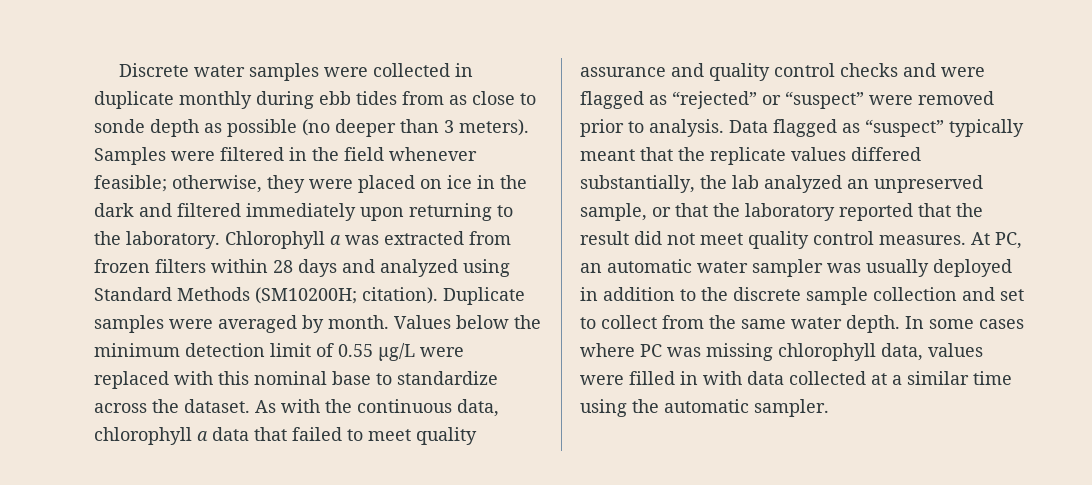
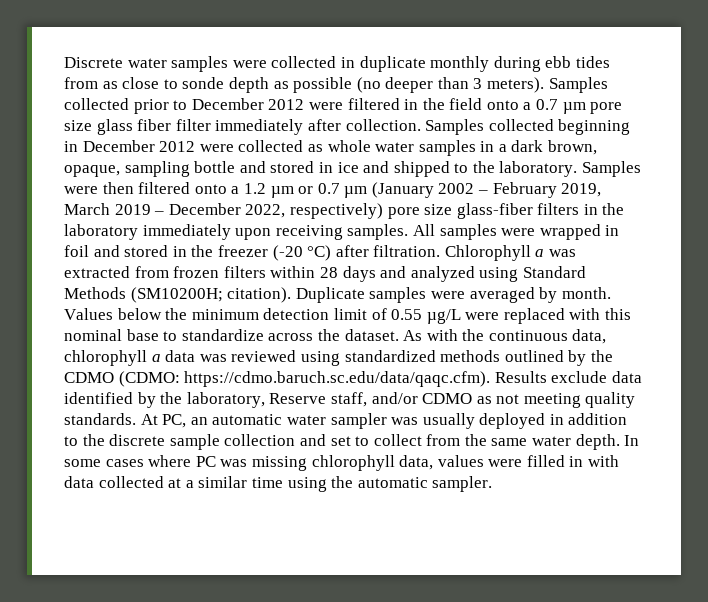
- Samples were filtered in the field whenever feasible; otherwise, they were placed on ice in the dark and filtered immediately upon returning to the laboratory.
+ Samples collected prior to December 2012 were filtered in the field onto a 0.7 µm pore size glass fiber filter immediately after collection. Samples collected beginning in December 2012 were collected as whole water samples in a dark brown, opaque, sampling bottle and stored in ice and shipped to the laboratory. Samples were then filtered onto a 1.2 µm or 0.7 µm (January 2002 – February 2019, March 2019 – December 2022, respectively) pore size glass-fiber filters in the laboratory immediately upon receiving samples. All samples were wrapped in foil and stored in the freezer (-20 °C) after filtration.
- As with the continuous data, chlorophyll a data that failed to meet quality assurance and quality control checks and were flagged as “rejected” or “suspect” were removed prior to analysis. Data flagged as “suspect” typically meant that the replicate values differed substantially, the lab analyzed an unpreserved sample, or that the laboratory reported that the result did not meet quality control measures.
+ As with the continuous data, chlorophyll a data was reviewed using standardized methods outlined by the CDMO (CDMO: https://cdmo.baruch.sc.edu/data/qaqc.cfm). Results exclude data identified by the laboratory, Reserve staff, and/or CDMO as not meeting quality standards.

